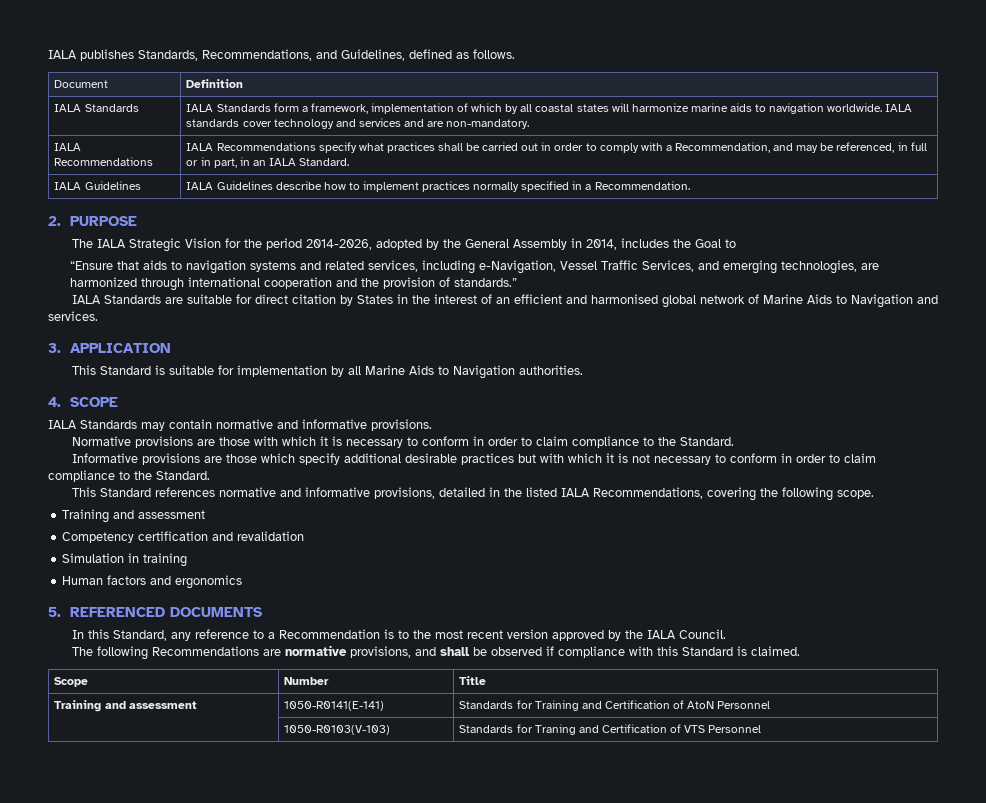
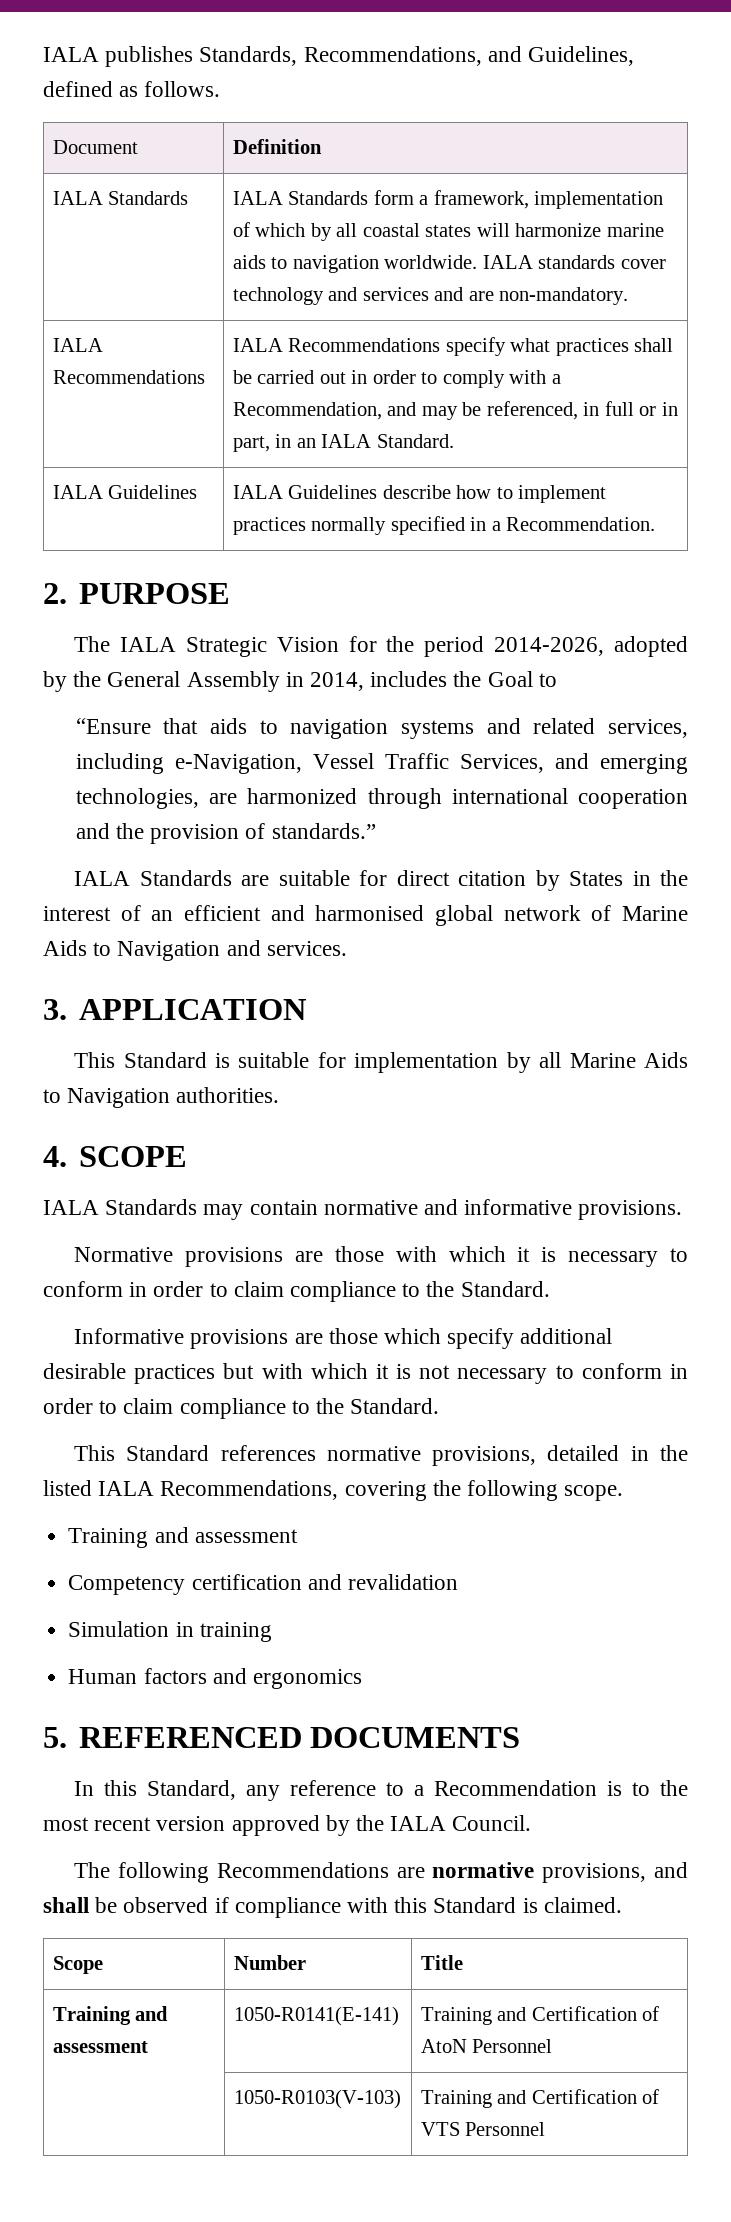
- This Standard references normative and informative provisions, detailed in the listed IALA Recommendations, covering the following scope.
+ This Standard references normative provisions, detailed in the listed IALA Recommendations, covering the following scope.
- Training and assessment | 1050-R0141(E-141) | Standards for Training and Certification of AtoN Personnel
+ Training and assessment | 1050-R0141(E-141) | Training and Certification of AtoN Personnel
- | 1050-R0103(V-103) | Standards for Traning and Certification of VTS Personnel
+ | 1050-R0103(V-103) | Training and Certification of VTS Personnel

